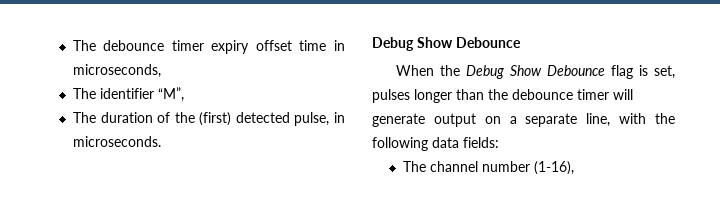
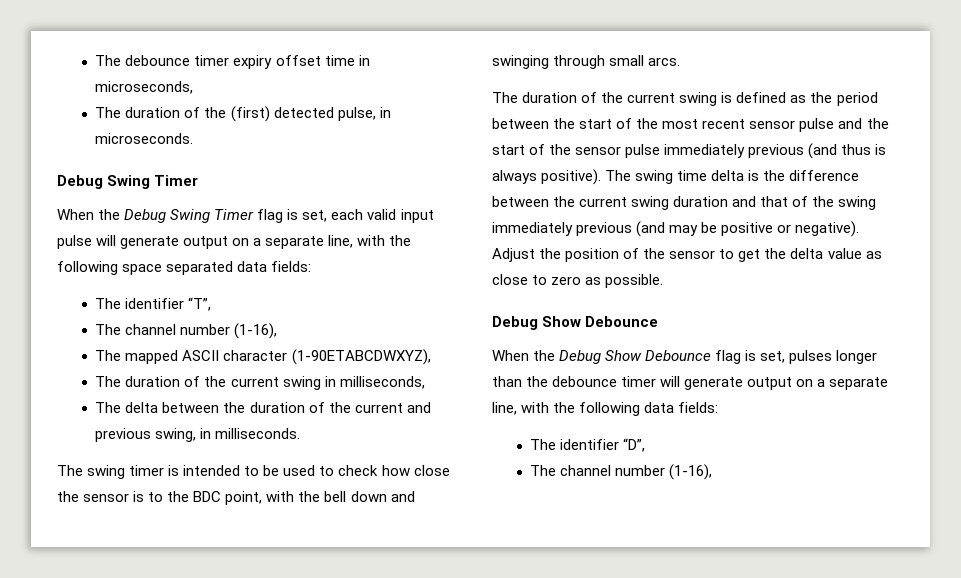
- The identifier “M”,
  The duration of the (first) detected pulse, in microseconds.
+ Debug Swing Timer
+ When the Debug Swing Timer flag is set, each valid input pulse will generate output on a separate line, with the following space separated data fields:
+ The identifier “T”,
+ The channel number (1-16),
+ The mapped ASCII character (1-90ETABCDWXYZ),
+ The duration of the current swing in milliseconds,
+ The delta between the duration of the current and previous swing, in milliseconds.
+ The swing timer is intended to be used to check how close the sensor is to the BDC point, with the bell down and swinging through small arcs.
+ The duration of the current swing is defined as the period between the start of the most recent sensor pulse and the start of the sensor pulse immediately previous (and thus is always positive). The swing time delta is the difference between the current swing duration and that of the swing immediately previous (and may be positive or negative). Adjust the position of the sensor to get the delta value as close to zero as possible.
+ The identifier “D”,

